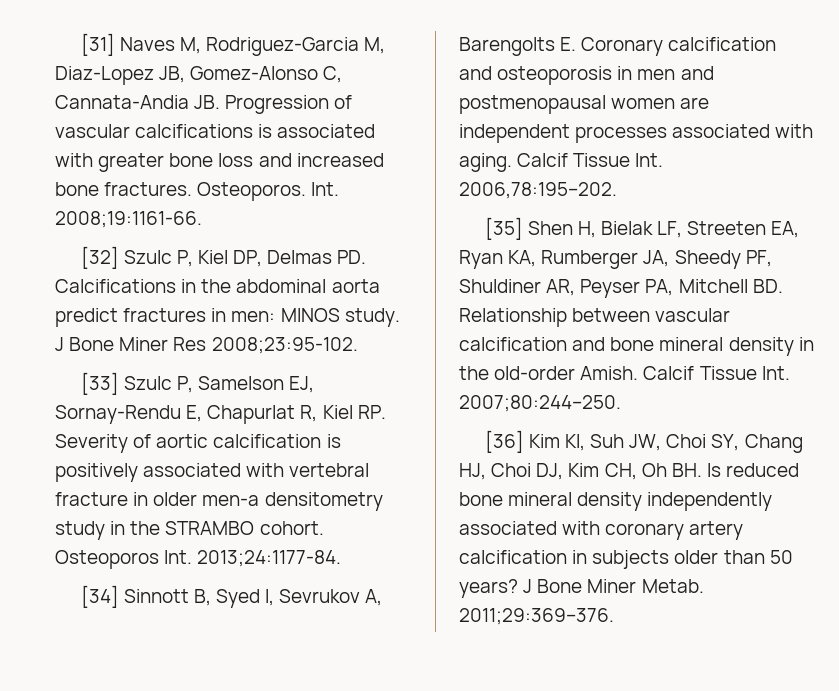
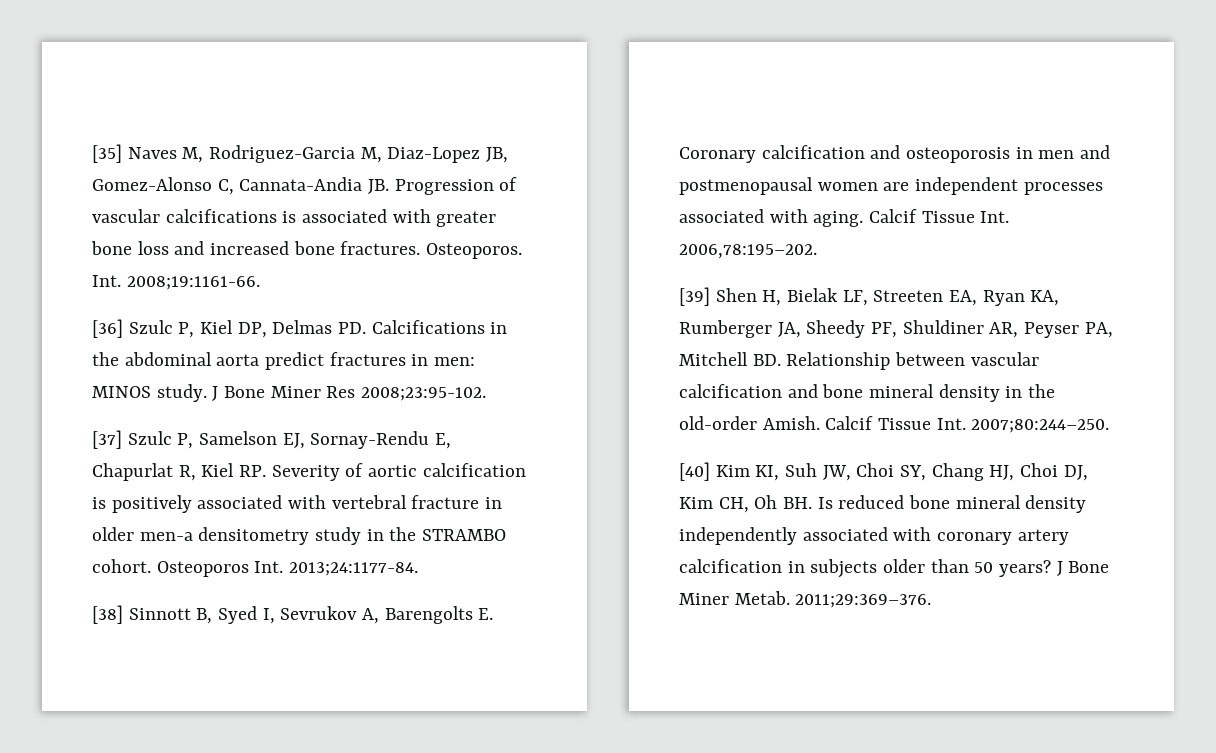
- [31] Naves M, Rodriguez-Garcia M, Diaz-Lopez JB, Gomez-Alonso C, Cannata-Andia JB. Progression of vascular calcifications is associated with greater bone loss and increased bone fractures.
+ [35] Naves M, Rodriguez-Garcia M, Diaz-Lopez JB, Gomez-Alonso C, Cannata-Andia JB. Progression of vascular calcifications is associated with greater bone loss and increased bone fractures.
- [32] Szulc P, Kiel DP, Delmas PD. Calcifications in the abdominal aorta predict fractures in men: MINOS study.
+ [36] Szulc P, Kiel DP, Delmas PD. Calcifications in the abdominal aorta predict fractures in men: MINOS study.
- [33] Szulc P, Samelson EJ, Sornay-Rendu E, Chapurlat R, Kiel RP. Severity of aortic calcification is positively associated with vertebral fracture in older men-a densitometry study in the STRAMBO cohort.
+ [37] Szulc P, Samelson EJ, Sornay-Rendu E, Chapurlat R, Kiel RP. Severity of aortic calcification is positively associated with vertebral fracture in older men-a densitometry study in the STRAMBO cohort.
- [34] Sinnott B, Syed I, Sevrukov A, Barengolts E. Coronary calcification and osteoporosis in men and postmenopausal women are independent processes associated with aging.
+ [38] Sinnott B, Syed I, Sevrukov A, Barengolts E. Coronary calcification and osteoporosis in men and postmenopausal women are independent processes associated with aging.
- [35] Shen H, Bielak LF, Streeten EA, Ryan KA, Rumberger JA, Sheedy PF, Shuldiner AR, Peyser PA, Mitchell BD. Relationship between vascular calcification and bone mineral density in the old-order Amish.
+ [39] Shen H, Bielak LF, Streeten EA, Ryan KA, Rumberger JA, Sheedy PF, Shuldiner AR, Peyser PA, Mitchell BD. Relationship between vascular calcification and bone mineral density in the old-order Amish.
- [36] Kim KI, Suh JW, Choi SY, Chang HJ, Choi DJ, Kim CH, Oh BH. Is reduced bone mineral density independently associated with coronary artery calcification in subjects older than 50 years?
+ [40] Kim KI, Suh JW, Choi SY, Chang HJ, Choi DJ, Kim CH, Oh BH. Is reduced bone mineral density independently associated with coronary artery calcification in subjects older than 50 years?

